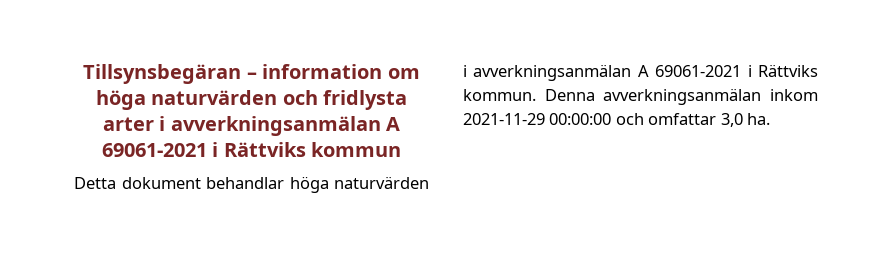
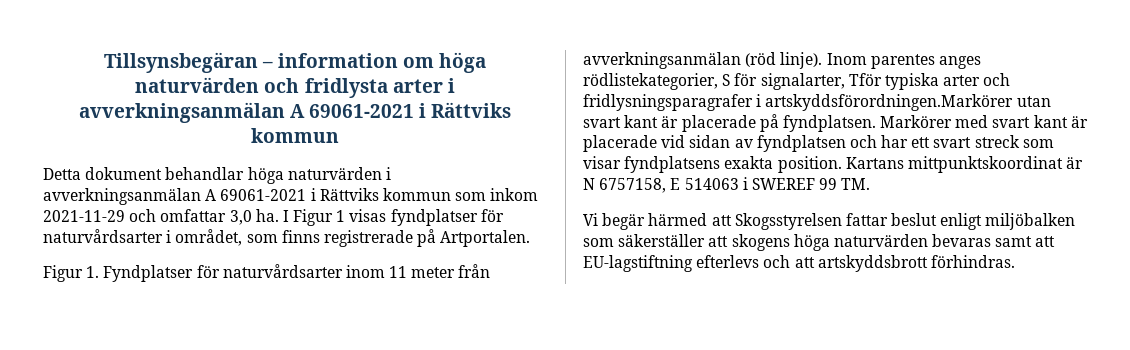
- Detta dokument behandlar höga naturvärden i avverkningsanmälan A 69061-2021 i Rättviks kommun. Denna avverkningsanmälan inkom 2021-11-29 00:00:00 och omfattar 3,0 ha.
+ Detta dokument behandlar höga naturvärden i avverkningsanmälan A 69061-2021 i Rättviks kommun som inkom 2021-11-29 och omfattar 3,0 ha.
+ I Figur 1 visas fyndplatser för naturvårdsarter i området, som finns registrerade på Artportalen.
+ Figur 1. Fyndplatser för naturvårdsarter inom 11 meter från avverkningsanmälan (röd linje). Inom parentes anges rödlistekategorier, S för signalarter, Tför typiska arter och fridlysningsparagrafer i artskyddsförordningen.Markörer utan svart kant är placerade på fyndplatsen. Markörer med svart kant är placerade vid sidan av fyndplatsen och har ett svart streck som visar fyndplatsens exakta position. Kartans mittpunktskoordinat är N 6757158, E 514063 i SWEREF 99 TM.
+ Vi begär härmed att Skogsstyrelsen fattar beslut enligt miljöbalken som säkerställer att skogens höga naturvärden bevaras samt att EU-lagstiftning efterlevs och att artskyddsbrott förhindras.

